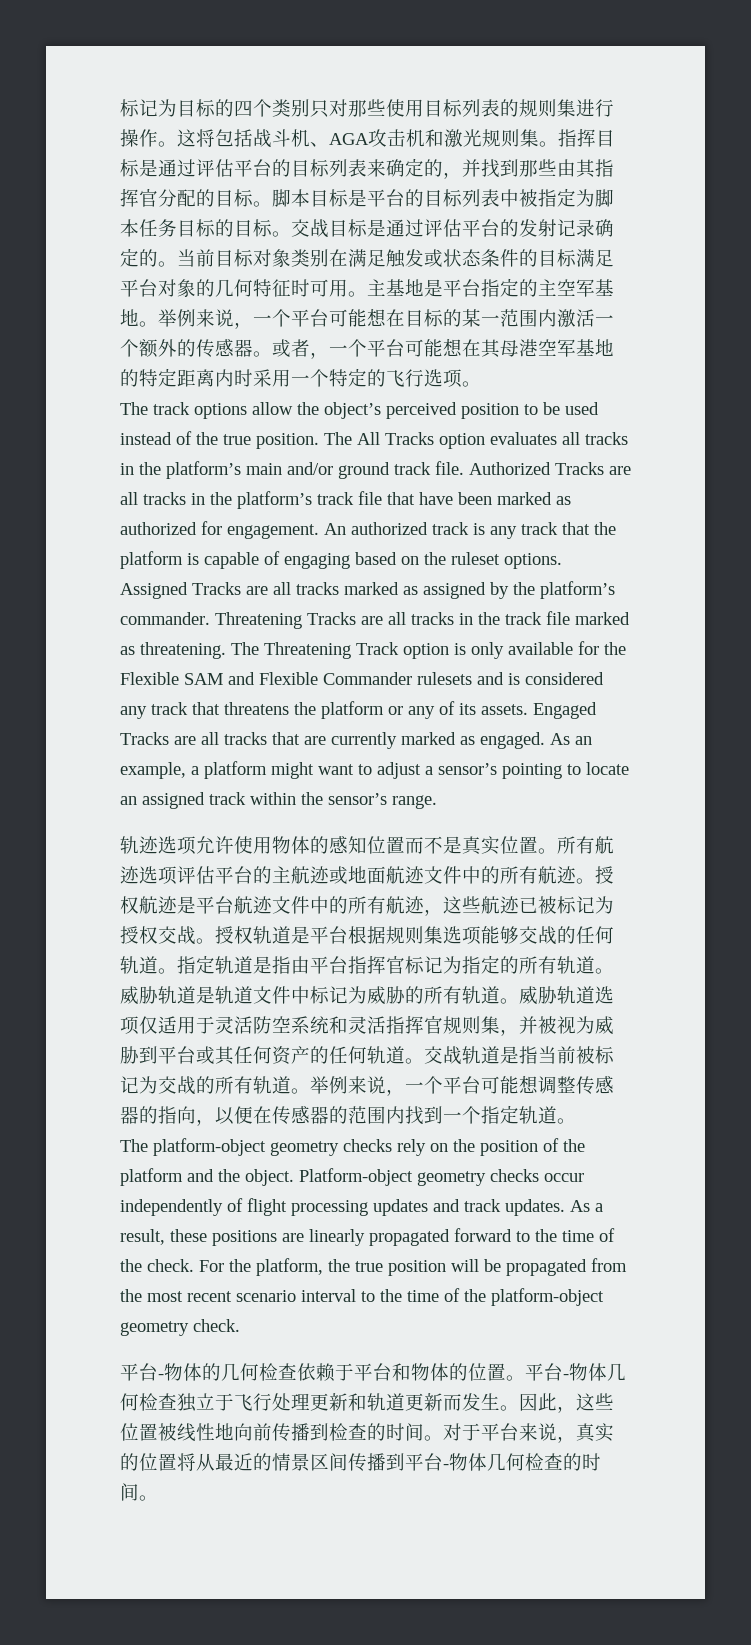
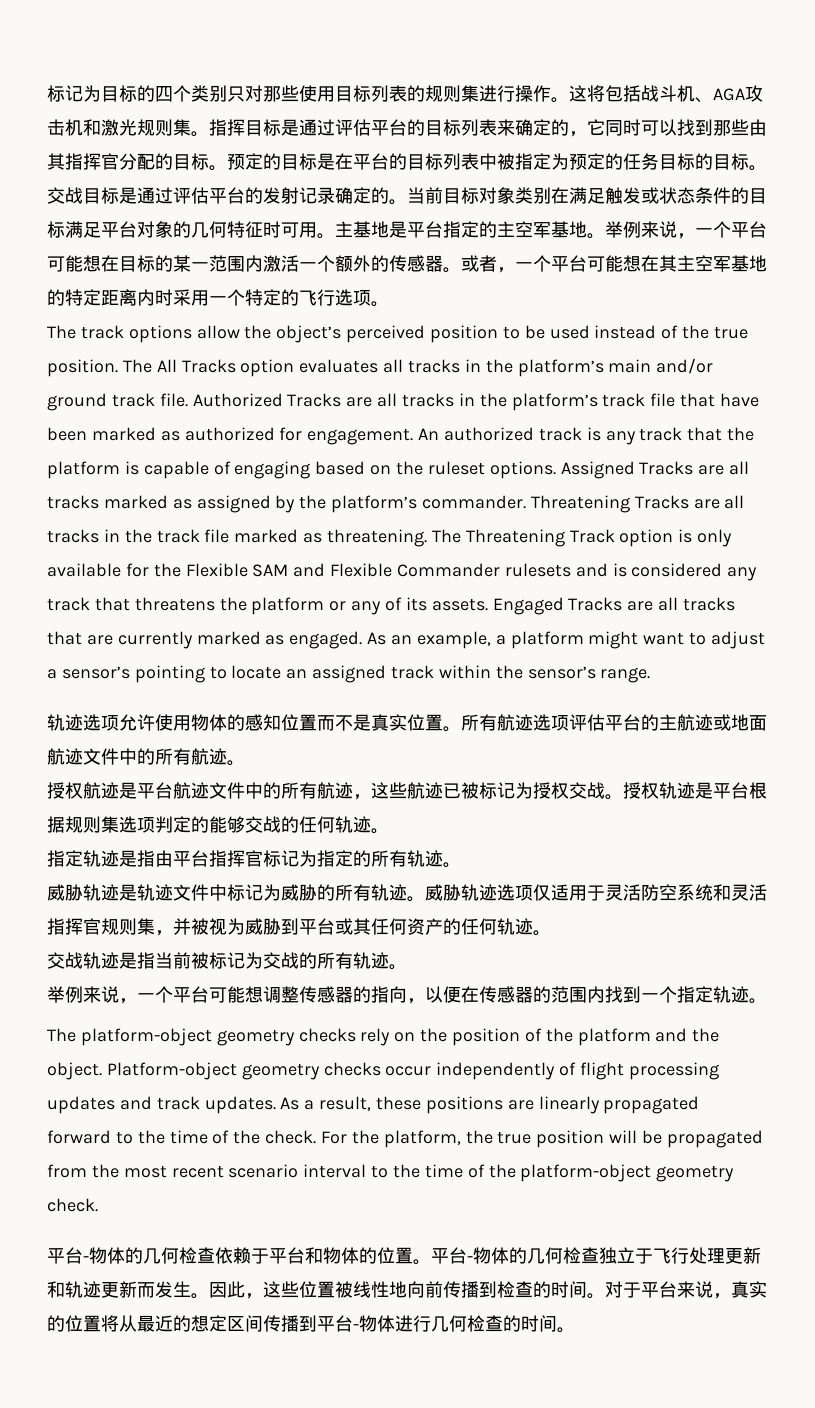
- 指挥目标是通过评估平台的目标列表来确定的，并找到那些由其指挥官分配的目标。
+ 指挥目标是通过评估平台的目标列表来确定的，它同时可以找到那些由其指挥官分配的目标。
- 脚本目标是平台的目标列表中被指定为脚本任务目标的目标。
+ 预定的目标是在平台的目标列表中被指定为预定的任务目标的目标。
- 或者，一个平台可能想在其母港空军基地的特定距离内时采用一个特定的飞行选项。
+ 或者，一个平台可能想在其主空军基地的特定距离内时采用一个特定的飞行选项。
- 所有航迹选项评估平台的主航迹或地面航迹文件中的所有航迹。授权航迹是平台航迹文件中的所有航迹，这些航迹已被标记为授权交战。
+ 所有航迹选项评估平台的主航迹或地面航迹文件中的所有航迹。
+ 授权航迹是平台航迹文件中的所有航迹，这些航迹已被标记为授权交战。
- 授权轨道是平台根据规则集选项能够交战的任何轨道。指定轨道是指由平台指挥官标记为指定的所有轨道。威胁轨道是轨道文件中标记为威胁的所有轨道。威胁轨道选项仅适用于灵活防空系统和灵活指挥官规则集，并被视为威胁到平台或其任何资产的任何轨道。交战轨道是指当前被标记为交战的所有轨道。举例来说，一个平台可能想调整传感器的指向，以便在传感器的范围内找到一个指定轨道。
+ 授权轨迹是平台根据规则集选项判定的能够交战的任何轨迹。
+ 指定轨迹是指由平台指挥官标记为指定的所有轨迹。
+ 威胁轨迹是轨迹文件中标记为威胁的所有轨迹。威胁轨迹选项仅适用于灵活防空系统和灵活指挥官规则集，并被视为威胁到平台或其任何资产的任何轨迹。
+ 交战轨迹是指当前被标记为交战的所有轨迹。
+ 举例来说，一个平台可能想调整传感器的指向，以便在传感器的范围内找到一个指定轨迹。
- 平台-物体几何检查独立于飞行处理更新和轨道更新而发生。
+ 平台-物体的几何检查独立于飞行处理更新和轨迹更新而发生。
- 对于平台来说，真实的位置将从最近的情景区间传播到平台-物体几何检查的时间。
+ 对于平台来说，真实的位置将从最近的想定区间传播到平台-物体进行几何检查的时间。

